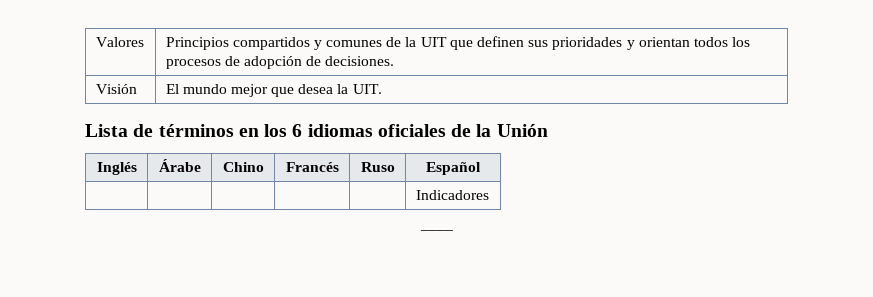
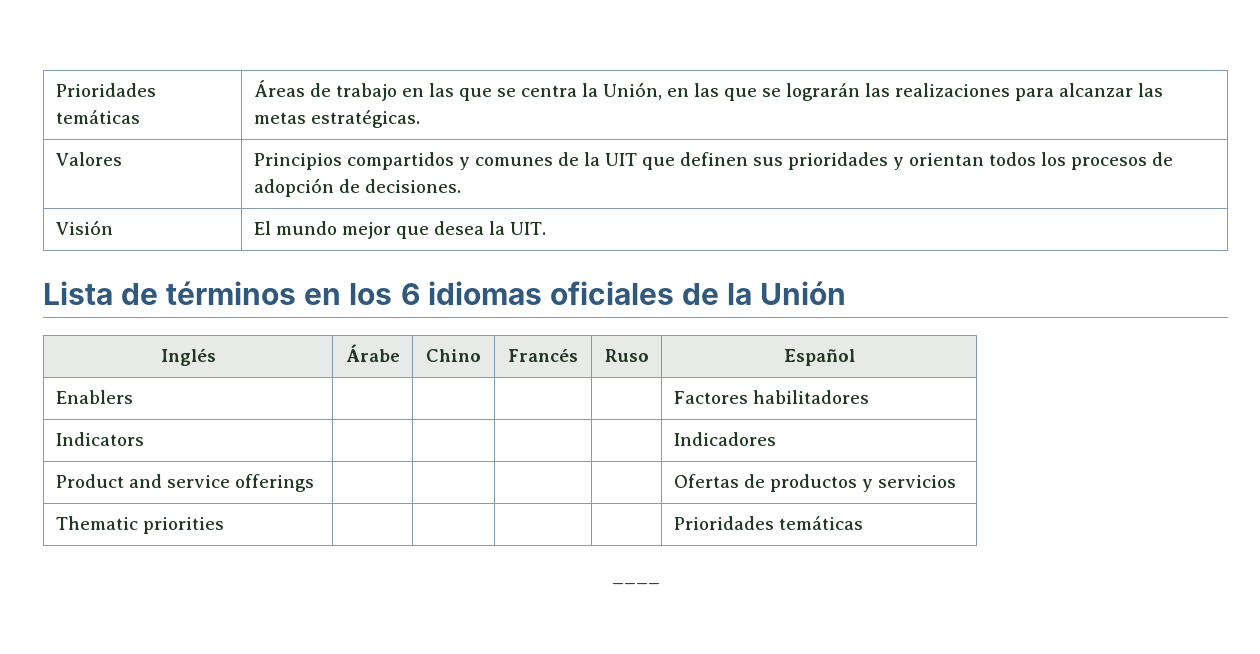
+ Prioridades temáticas | Áreas de trabajo en las que se centra la Unión, en las que se lograrán las realizaciones para alcanzar las metas estratégicas.
- | | | | | Indicadores
+ Enablers | | | | | Factores habilitadores
+ Indicators | | | | | Indicadores
+ Product and service offerings | | | | | Ofertas de productos y servicios
+ Thematic priorities | | | | | Prioridades temáticas

